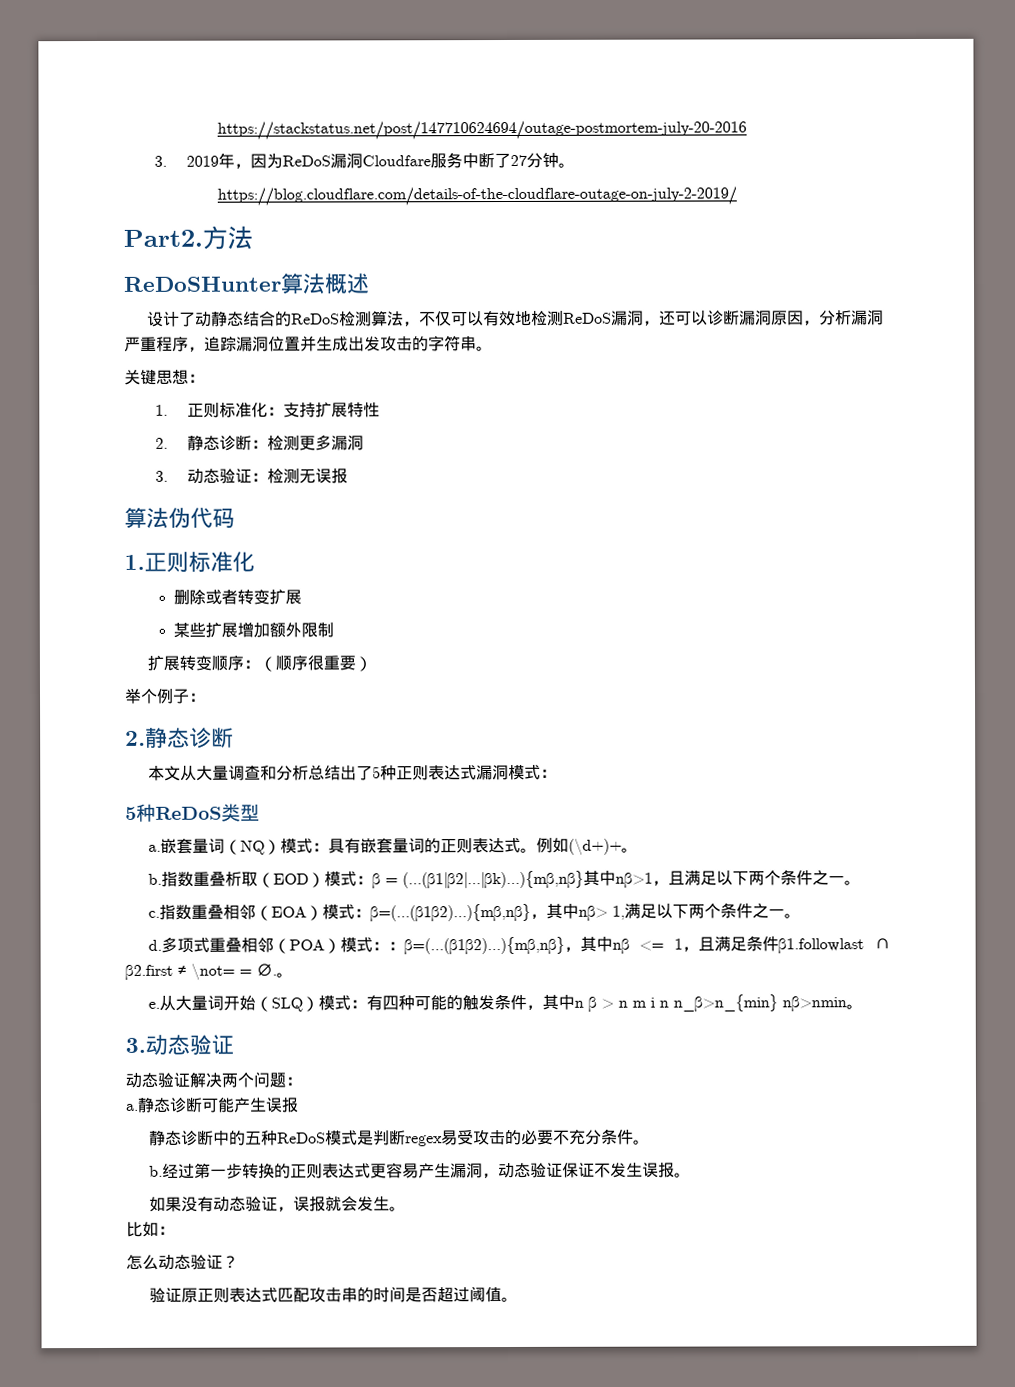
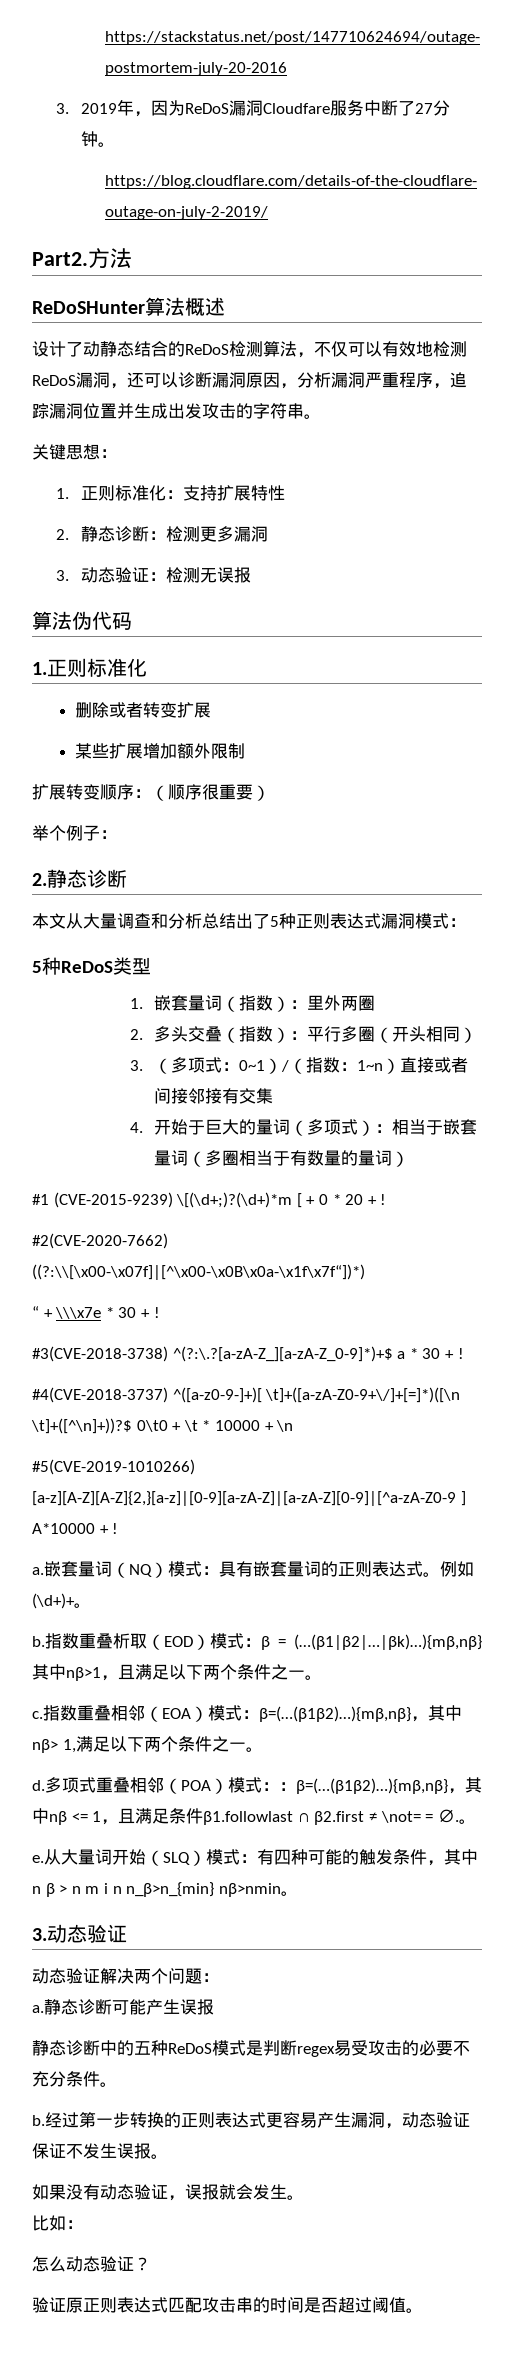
+ 1.嵌套量词（指数）：里外两圈
+ 2.多头交叠（指数）：平行多圈（开头相同）
+ 3.（多项式：0~1）/（指数：1~n）直接或者间接邻接有交集
+ 4.开始于巨大的量词（多项式）：相当于嵌套量词（多圈相当于有数量的量词）
+ #1 (CVE-2015-9239) \[(\d+;)?(\d+)*m [ + 0 * 20 + !
+ #2(CVE-2020-7662) ((?:\\[\x00-\x07f]|[^\x00-\x0B\x0a-\x1f\x7f“])*)
+ “ + \\\x7e * 30 + !
+ #3(CVE-2018-3738) ^(?:\.?[a-zA-Z_][a-zA-Z_0-9]*)+$ a * 30 + !
+ #4(CVE-2018-3737) ^([a-z0-9-]+)[ \t]+([a-zA-Z0-9+\/]+[=]*)([\n \t]+([^\n]+))?$ 0\t0 + \t * 10000 + \n
+ #5(CVE-2019-1010266) [a-z][A-Z][A-Z]{2,}[a-z]|[0-9][a-zA-Z]|[a-zA-Z][0-9]|[^a-zA-Z0-9 ] A*10000 + !

